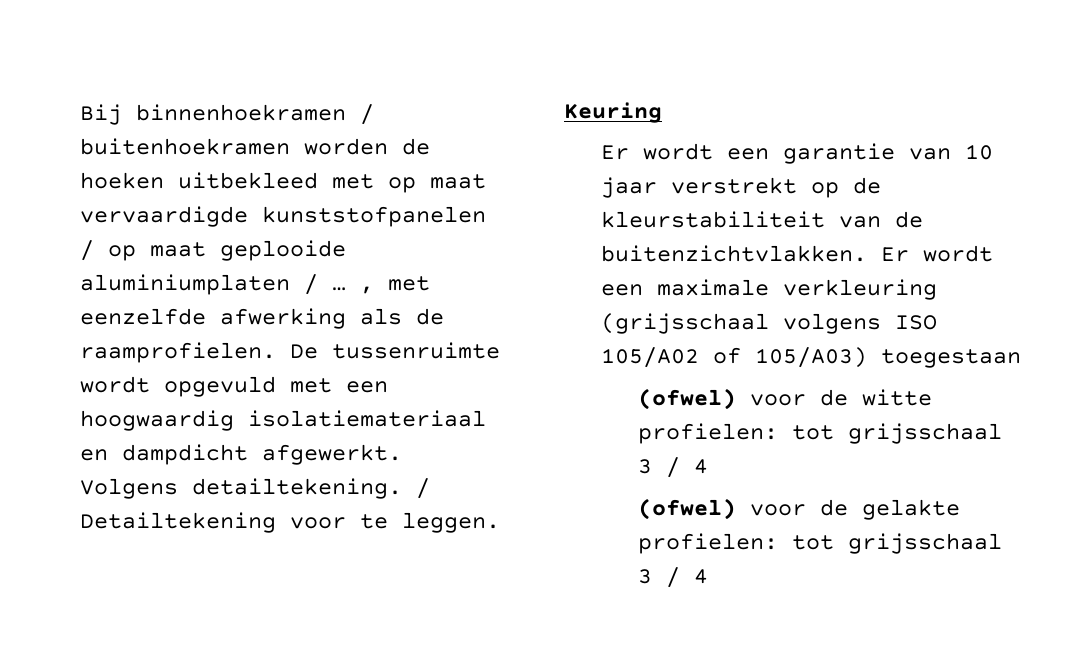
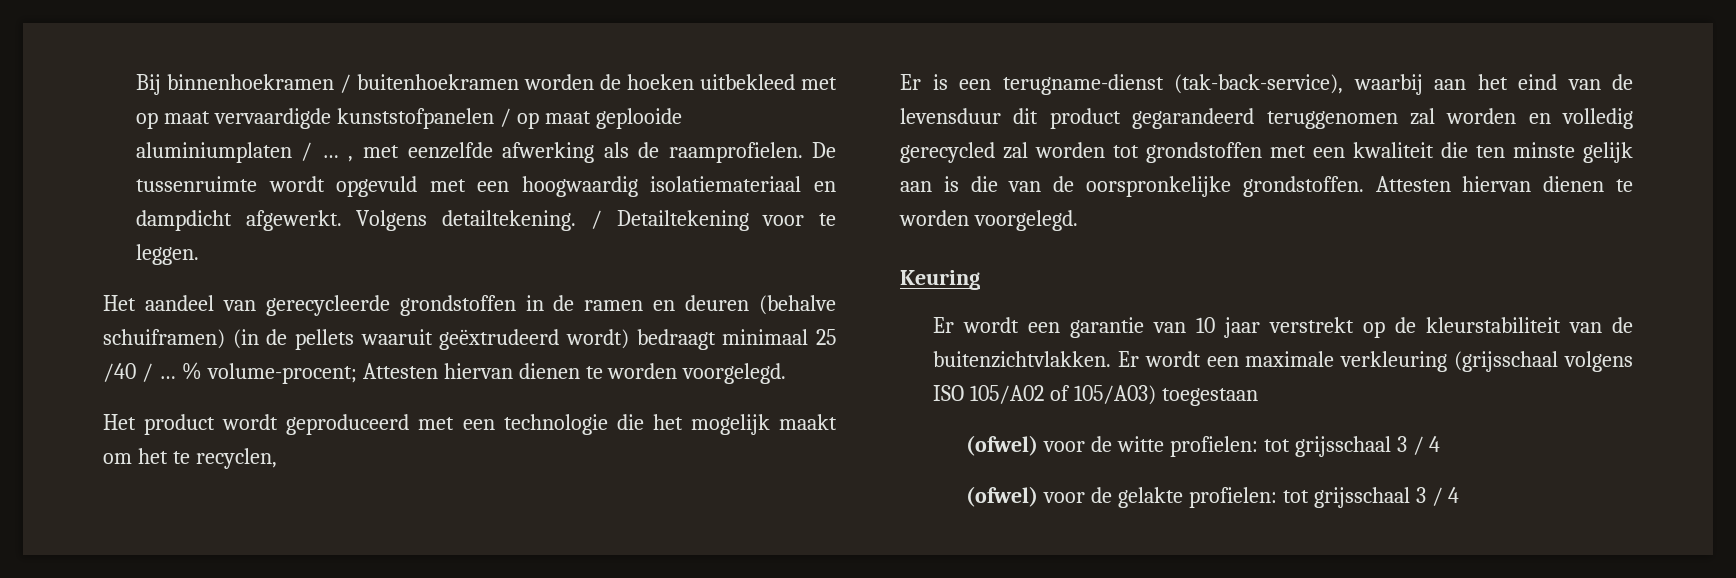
+ Het aandeel van gerecycleerde grondstoffen in de ramen en deuren (behalve schuiframen) (in de pellets waaruit geëxtrudeerd wordt) bedraagt minimaal 25 /40 / … % volume-procent; Attesten hiervan dienen te worden voorgelegd.
+ Het product wordt geproduceerd met een technologie die het mogelijk maakt om het te recyclen,
+ Er is een terugname-dienst (tak-back-service), waarbij aan het eind van de levensduur dit product gegarandeerd teruggenomen zal worden en volledig gerecycled zal worden tot grondstoffen met een kwaliteit die ten minste gelijk aan is die van de oorspronkelijke grondstoffen. Attesten hiervan dienen te worden voorgelegd.

